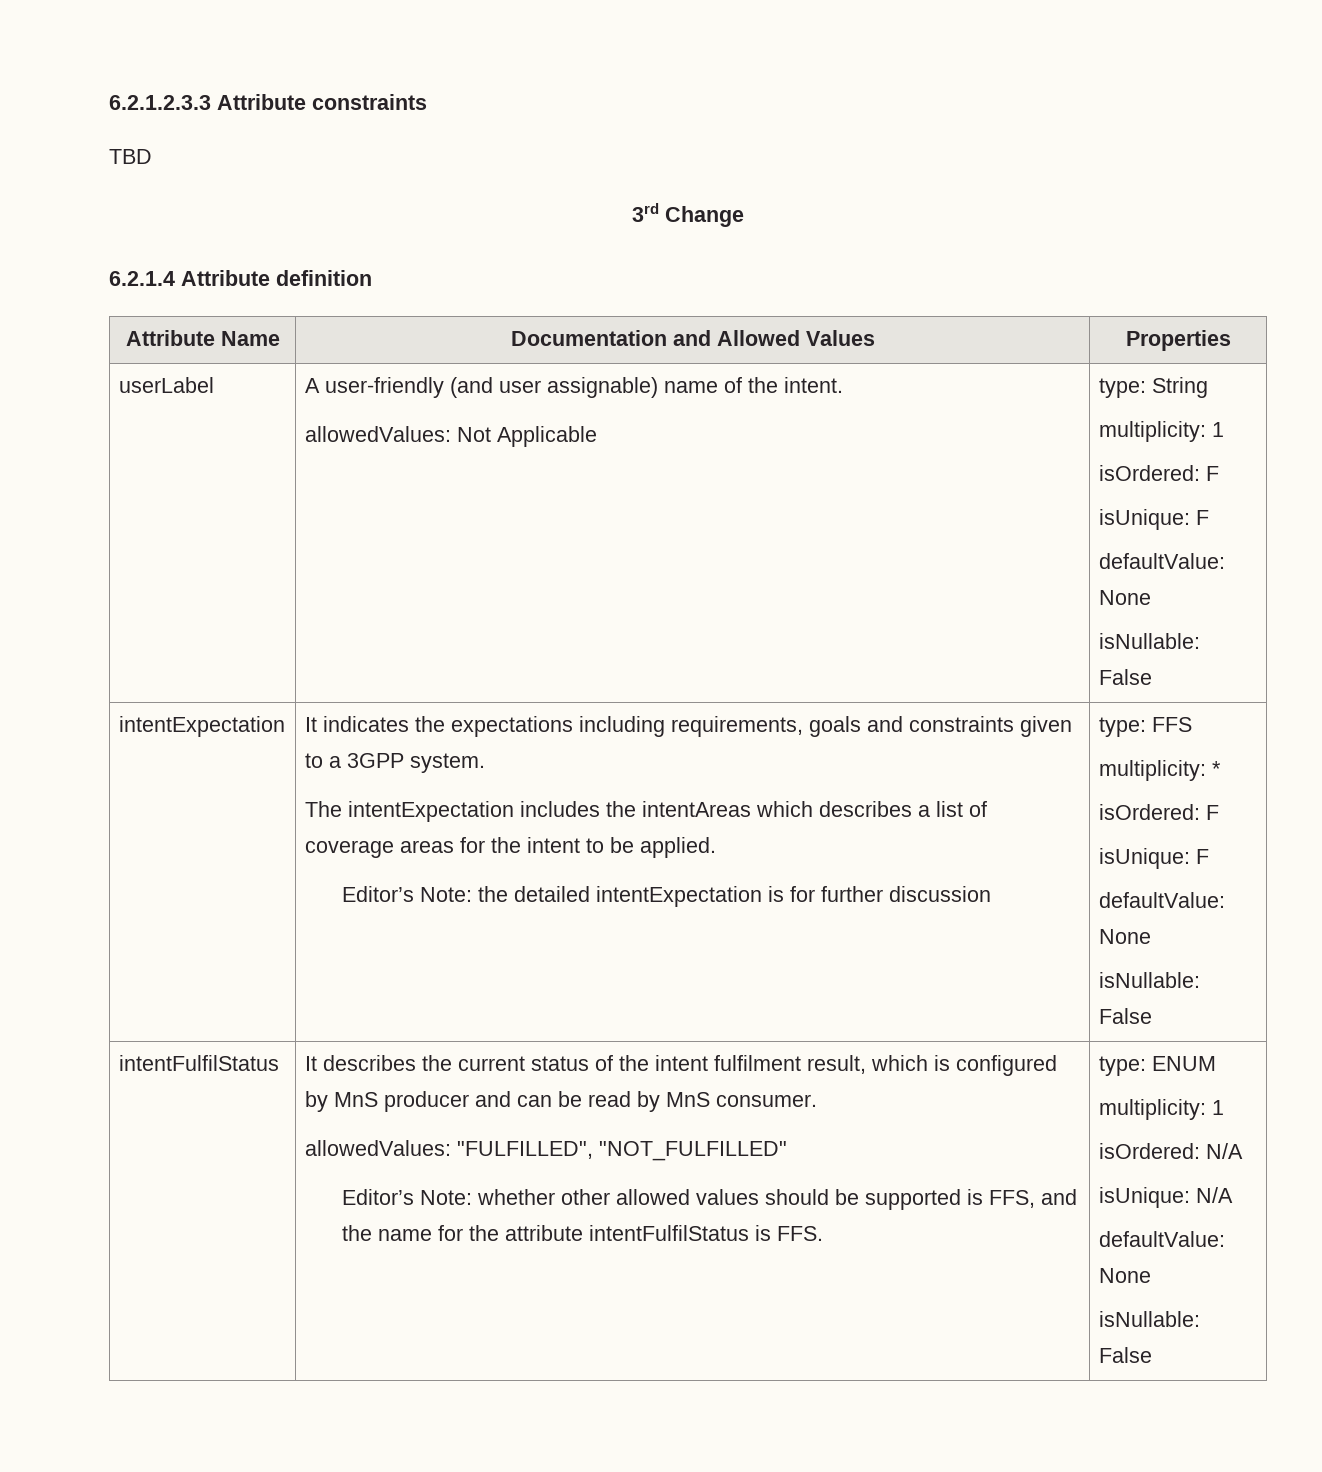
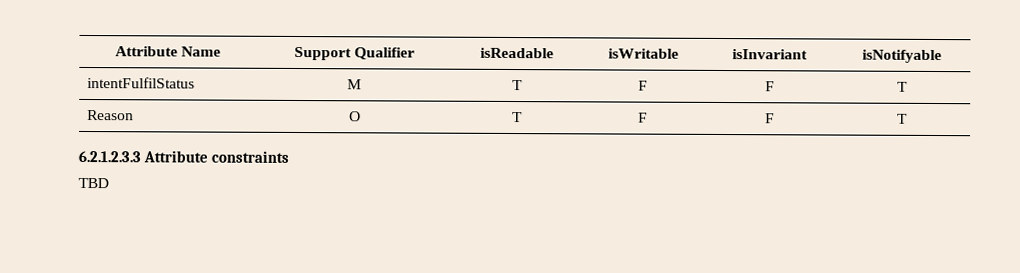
+ Attribute Name | Support Qualifier | isReadable | isWritable | isInvariant | isNotifyable
+ intentFulfilStatus | M | T | F | F | T
+ Reason | O | T | F | F | T
  6.2.1.2.3.3 Attribute constraints
  TBD
- 3rd Change
- 6.2.1.4 Attribute definition
- Attribute Name | Documentation and Allowed Values | Properties
- userLabel | A user-friendly (and user assignable) name of the intent.
- allowedValues: Not Applicable | type: String
- multiplicity: 1
- isOrdered: F
- isUnique: F
- defaultValue: None
- isNullable: False
- intentExpectation | It indicates the expectations including requirements, goals and constraints given to a 3GPP system.
- The intentExpectation includes the intentAreas which describes a list of coverage areas for the intent to be applied.
- Editor’s Note: the detailed intentExpectation is for further discussion | type: FFS
- multiplicity: *
- isOrdered: F
- isUnique: F
- defaultValue: None
- isNullable: False
- intentFulfilStatus | It describes the current status of the intent fulfilment result, which is configured by MnS producer and can be read by MnS consumer.
- allowedValues: "FULFILLED", "NOT_FULFILLED"
- Editor’s Note: whether other allowed values should be supported is FFS, and the name for the attribute intentFulfilStatus is FFS. | type: ENUM
- multiplicity: 1
- isOrdered: N/A
- isUnique: N/A
- defaultValue: None
- isNullable: False

